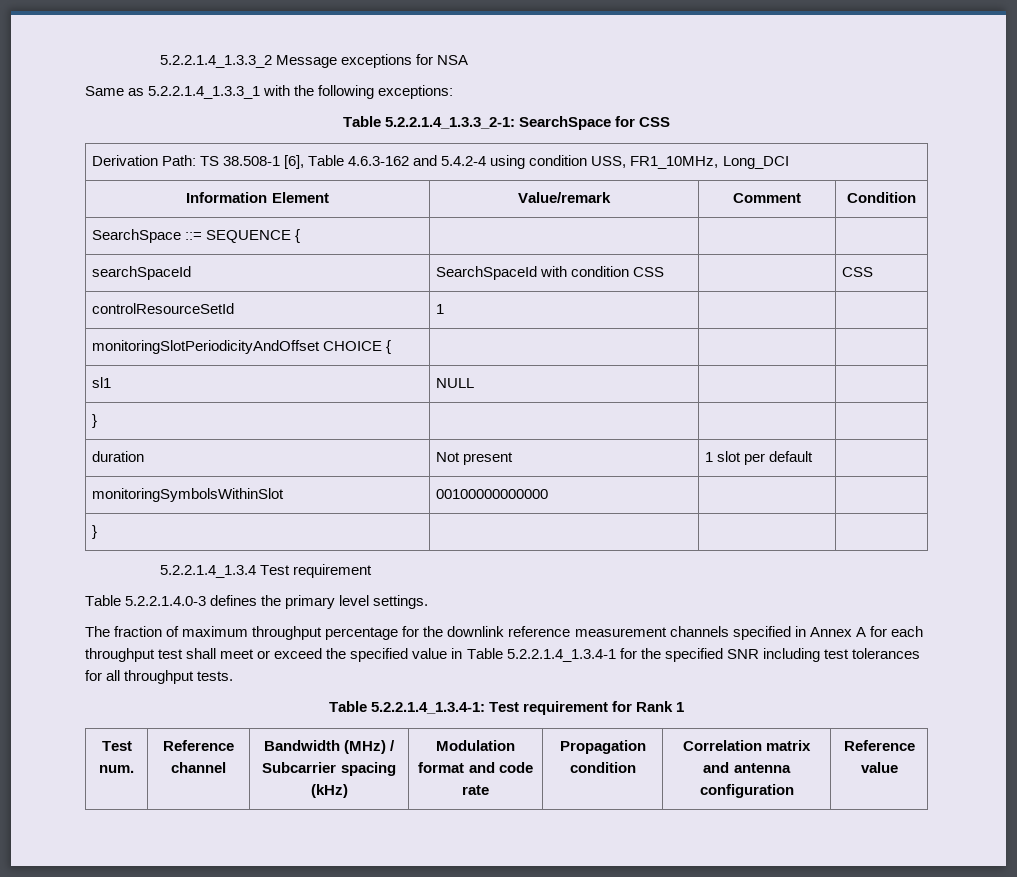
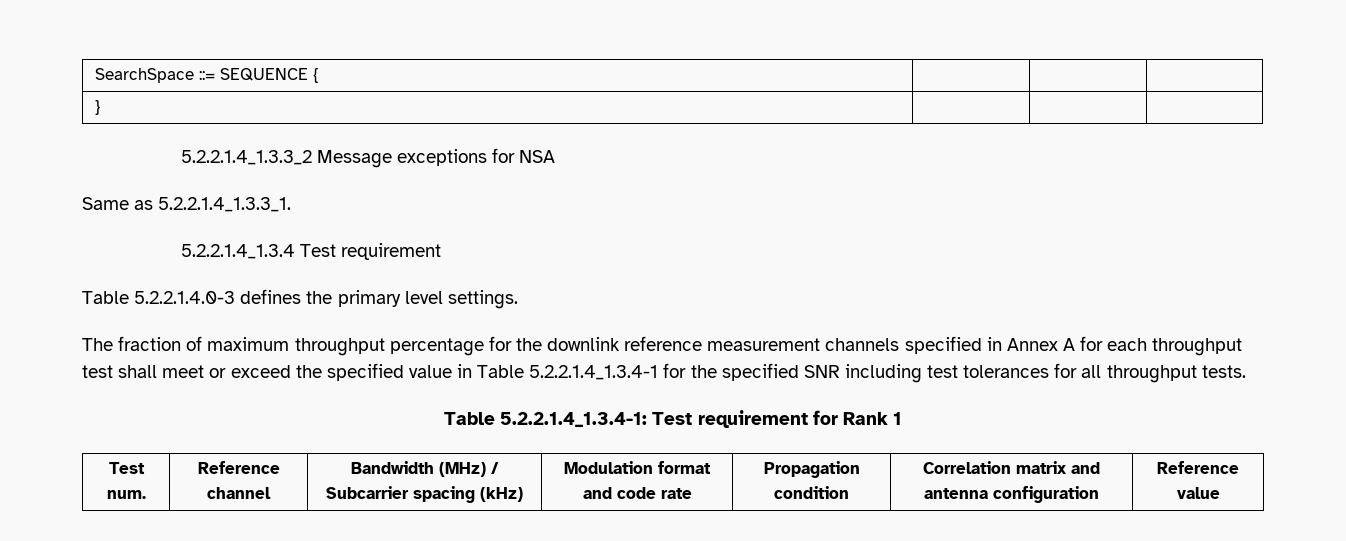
+ SearchSpace ::= SEQUENCE { | | |
+ } | | |
- Same as 5.2.2.1.4_1.3.3_1 with the following exceptions:
- Table 5.2.2.1.4_1.3.3_2-1: SearchSpace for CSS
- Derivation Path: TS 38.508-1 [6], Table 4.6.3-162 and 5.4.2-4 using condition USS, FR1_10MHz, Long_DCI
- Information Element | Value/remark | Comment | Condition
- SearchSpace ::= SEQUENCE { | | |
- searchSpaceId | SearchSpaceId with condition CSS | | CSS
- controlResourceSetId | 1 | |
- monitoringSlotPeriodicityAndOffset CHOICE { | | |
- sl1 | NULL | |
- } | | |
- duration | Not present | 1 slot per default |
- monitoringSymbolsWithinSlot | 00100000000000 | |
- } | | |
+ Same as 5.2.2.1.4_1.3.3_1.

